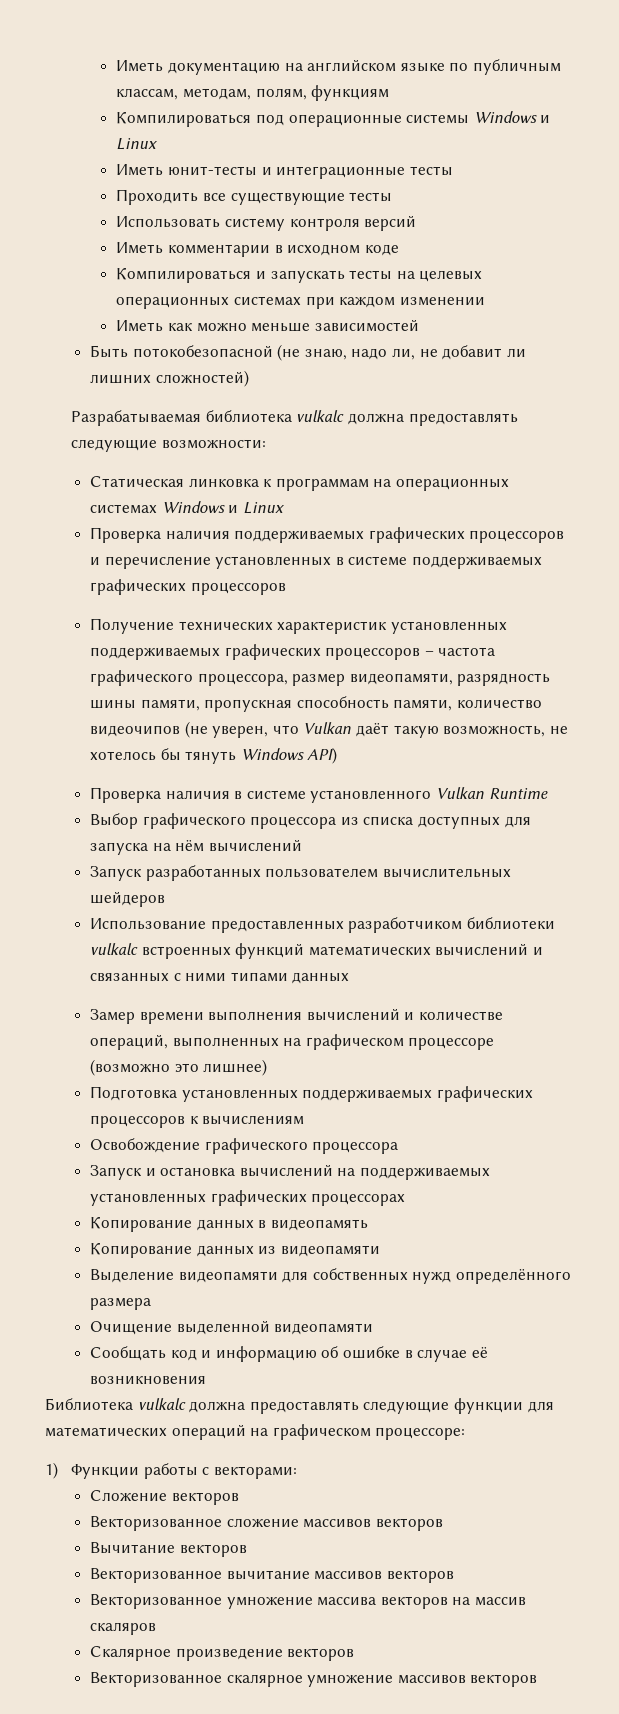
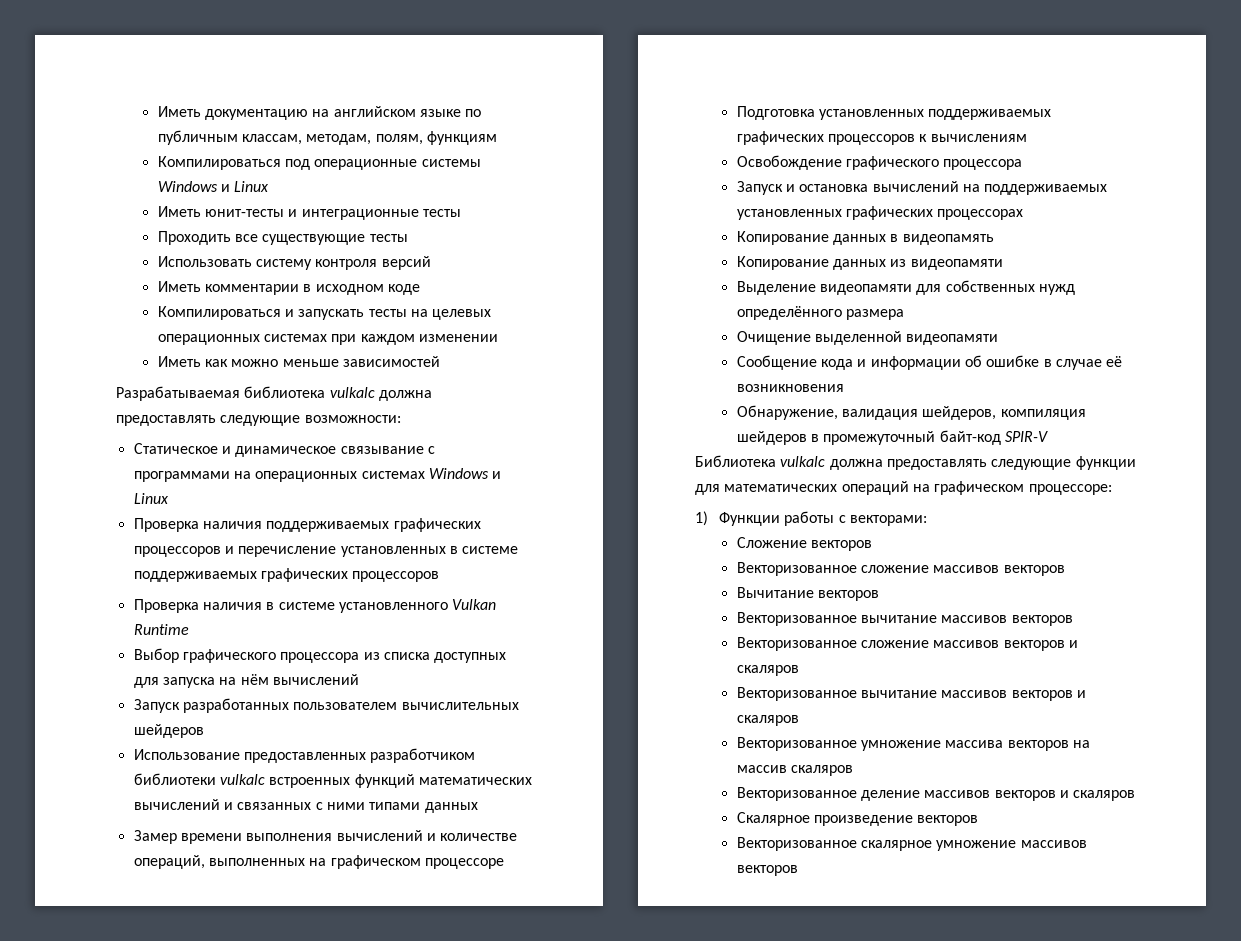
- Быть потокобезопасной (не знаю, надо ли, не добавит ли лишних сложностей)
- Статическая линковка к программам на операционных системах Windows и Linux
+ Статическое и динамическое связывание с программами на операционных системах Windows и Linux
- Получение технических характеристик установленных поддерживаемых графических процессоров – частота графического процессора, размер видеопамяти, разрядность шины памяти, пропускная способность памяти, количество видеочипов (не уверен, что Vulkan даёт такую возможность, не хотелось бы тянуть Windows API)
- Замер времени выполнения вычислений и количестве операций, выполненных на графическом процессоре (возможно это лишнее)
+ Замер времени выполнения вычислений и количестве операций, выполненных на графическом процессоре
- Сообщать код и информацию об ошибке в случае её возникновения
+ Сообщение кода и информации об ошибке в случае её возникновения
+ Обнаружение, валидация шейдеров, компиляция шейдеров в промежуточный байт-код SPIR-V
+ Векторизованное сложение массивов векторов и скаляров
+ Векторизованное вычитание массивов векторов и скаляров
+ Векторизованное деление массивов векторов и скаляров

